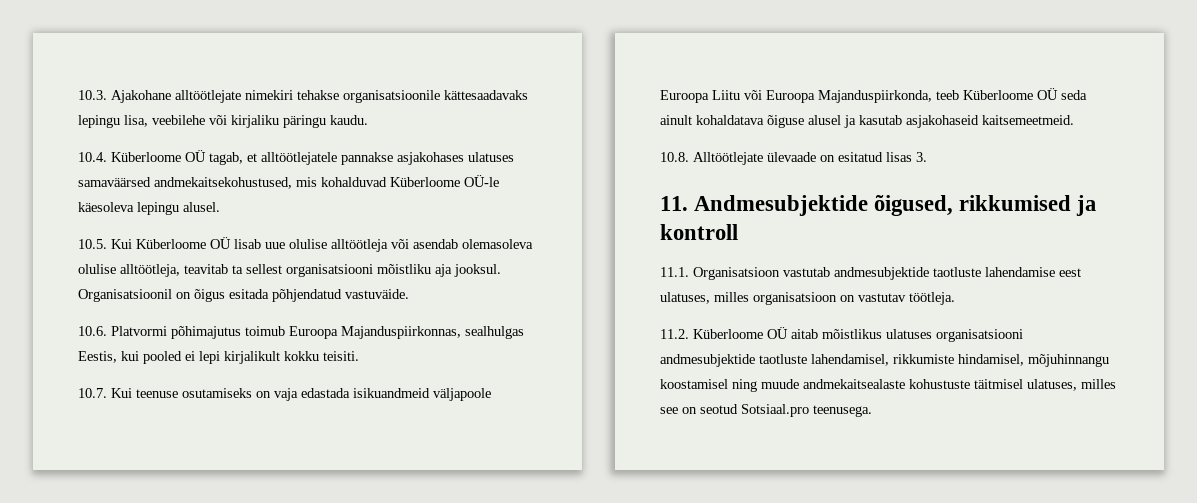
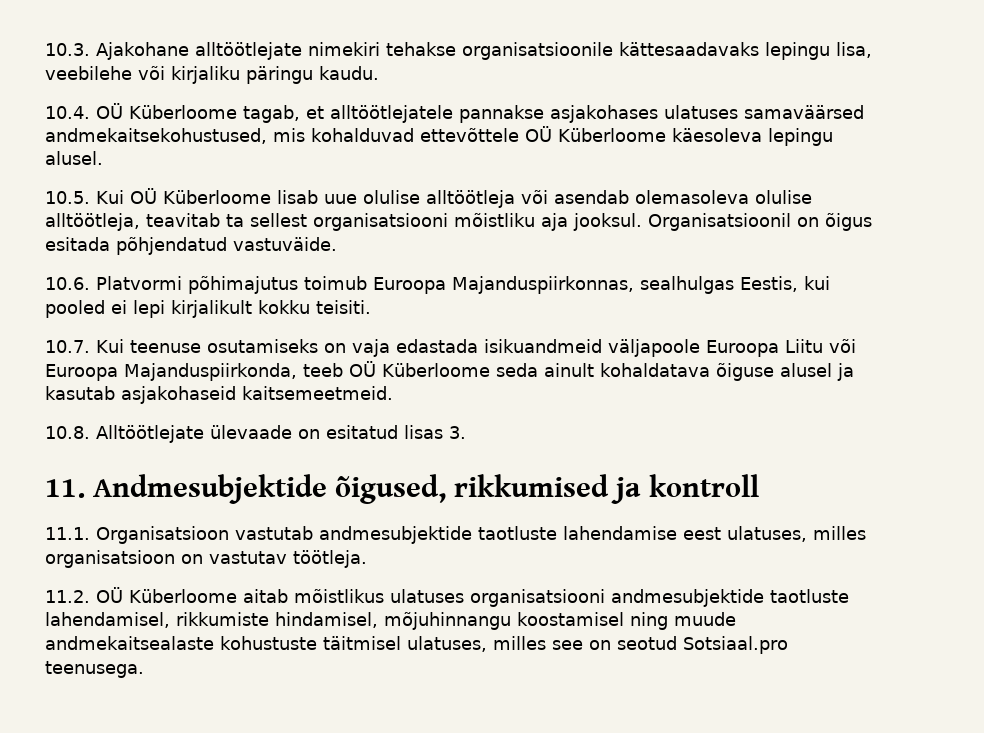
- 10.4. Küberloome OÜ tagab, et alltöötlejatele pannakse asjakohases ulatuses samaväärsed andmekaitsekohustused, mis kohalduvad Küberloome OÜ-le käesoleva lepingu alusel.
+ 10.4. OÜ Küberloome tagab, et alltöötlejatele pannakse asjakohases ulatuses samaväärsed andmekaitsekohustused, mis kohalduvad ettevõttele OÜ Küberloome käesoleva lepingu alusel.
- 10.5. Kui Küberloome OÜ lisab uue olulise alltöötleja või asendab olemasoleva olulise alltöötleja, teavitab ta sellest organisatsiooni mõistliku aja jooksul.
+ 10.5. Kui OÜ Küberloome lisab uue olulise alltöötleja või asendab olemasoleva olulise alltöötleja, teavitab ta sellest organisatsiooni mõistliku aja jooksul.
- 10.7. Kui teenuse osutamiseks on vaja edastada isikuandmeid väljapoole Euroopa Liitu või Euroopa Majanduspiirkonda, teeb Küberloome OÜ seda ainult kohaldatava õiguse alusel ja kasutab asjakohaseid kaitsemeetmeid.
+ 10.7. Kui teenuse osutamiseks on vaja edastada isikuandmeid väljapoole Euroopa Liitu või Euroopa Majanduspiirkonda, teeb OÜ Küberloome seda ainult kohaldatava õiguse alusel ja kasutab asjakohaseid kaitsemeetmeid.
- 11.2. Küberloome OÜ aitab mõistlikus ulatuses organisatsiooni andmesubjektide taotluste lahendamisel, rikkumiste hindamisel, mõjuhinnangu koostamisel ning muude andmekaitsealaste kohustuste täitmisel ulatuses, milles see on seotud Sotsiaal.pro teenusega.
+ 11.2. OÜ Küberloome aitab mõistlikus ulatuses organisatsiooni andmesubjektide taotluste lahendamisel, rikkumiste hindamisel, mõjuhinnangu koostamisel ning muude andmekaitsealaste kohustuste täitmisel ulatuses, milles see on seotud Sotsiaal.pro teenusega.

